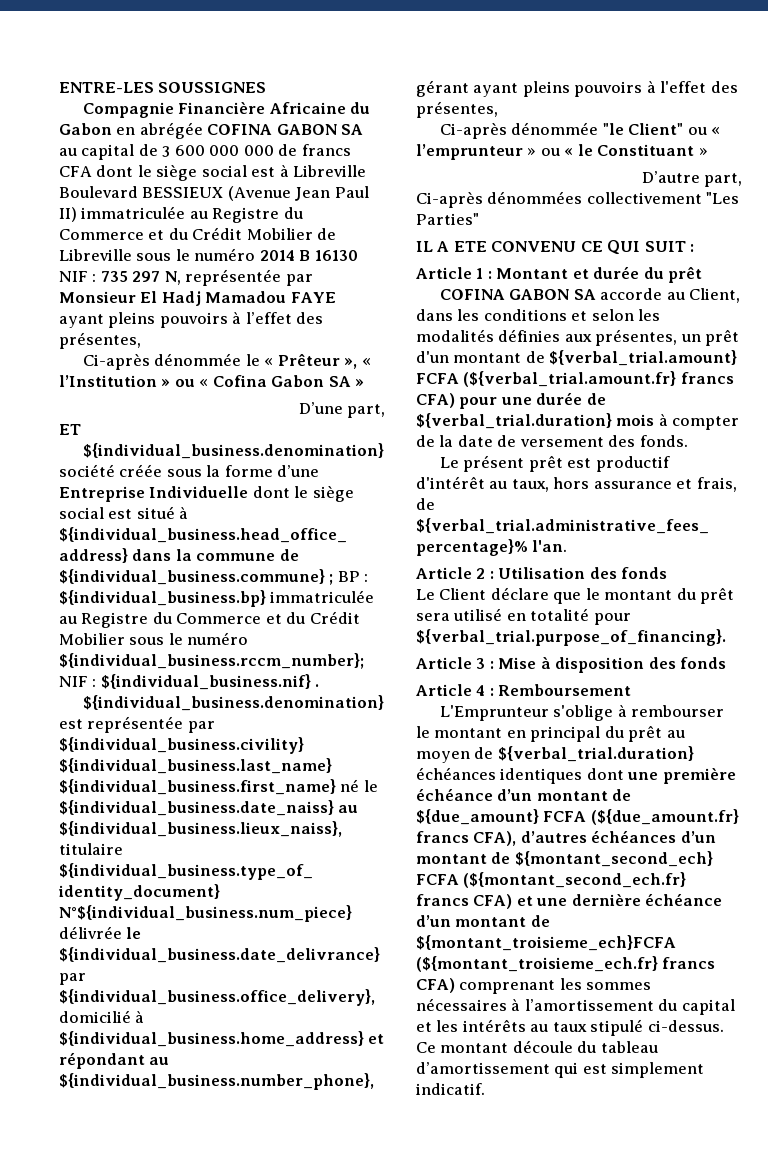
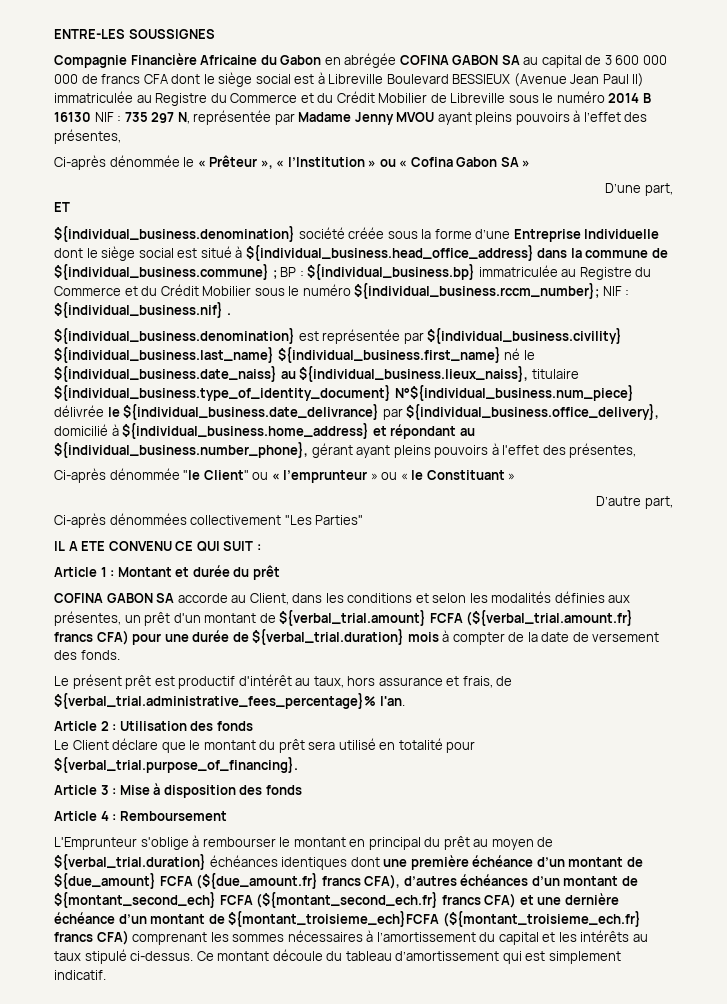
- 735 297 N, représentée par Monsieur El Hadj Mamadou FAYE ayant pleins pouvoirs à l’effet des présentes,
+ 735 297 N, représentée par Madame Jenny MVOU ayant pleins pouvoirs à l’effet des présentes,

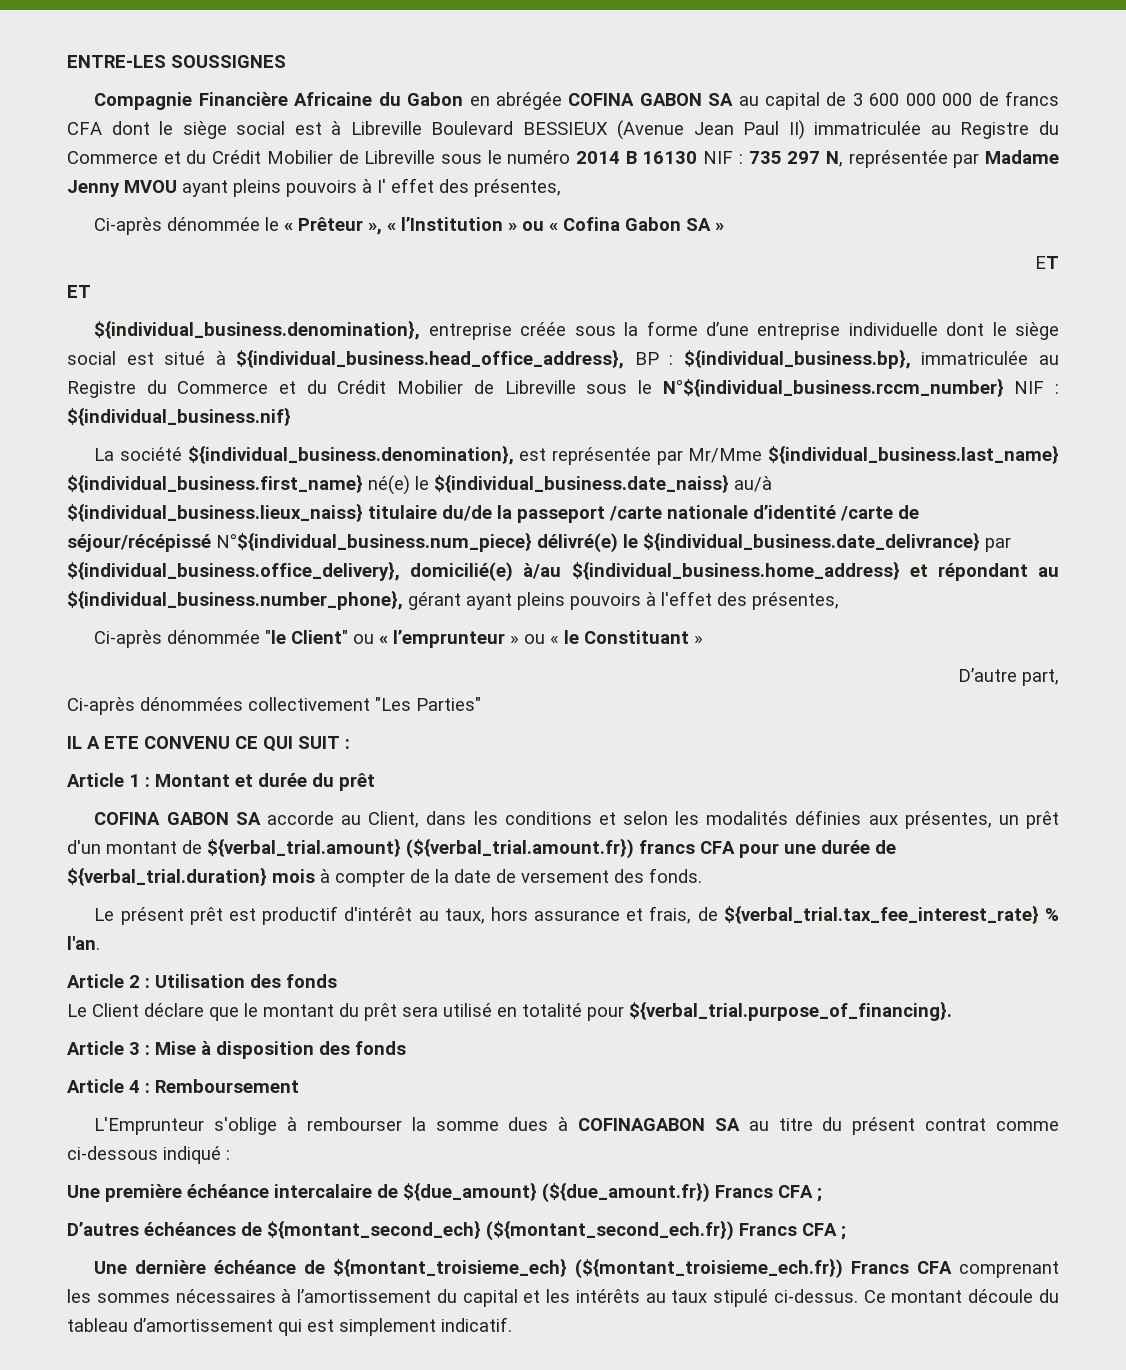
- 735 297 N, représentée par Madame Jenny MVOU ayant pleins pouvoirs à l’effet des présentes,
+ 735 297 N, représentée par Madame Jenny MVOU ayant pleins pouvoirs à I' effet des présentes,
  Ci-après dénommée le « Prêteur », « l’Institution » ou « Cofina Gabon SA »
- D’une part,
  ET
- ${individual_business.denomination} société créée sous la forme d’une Entreprise Individuelle dont le siège social est situé à ${individual_business.head_office_address} dans la commune de ${individual_business.commune} ; BP : ${individual_business.bp} immatriculée au Registre du Commerce et du Crédit Mobilier sous le numéro ${individual_business.rccm_number}; NIF : ${individual_business.nif} .
- ${individual_business.denomination} est représentée par ${individual_business.civility} ${individual_business.last_name} ${individual_business.first_name} né le ${individual_business.date_naiss} au ${individual_business.lieux_naiss}, titulaire ${individual_business.type_of_identity_document} N°${individual_business.num_piece} délivrée le ${individual_business.date_delivrance} par ${individual_business.office_delivery}, domicilié à ${individual_business.home_address} et répondant au ${individual_business.number_phone}, gérant ayant pleins pouvoirs à l'effet des présentes,
+ ET
+ ${individual_business.denomination}, entreprise créée sous la forme d’une entreprise individuelle dont le siège social est situé à ${individual_business.head_office_address}, BP : ${individual_business.bp}, immatriculée au Registre du Commerce et du Crédit Mobilier de Libreville sous le N°${individual_business.rccm_number} NIF : ${individual_business.nif}
+ La société ${individual_business.denomination}, est représentée par Mr/Mme ${individual_business.last_name} ${individual_business.first_name} né(e) le ${individual_business.date_naiss} au/à ${individual_business.lieux_naiss} titulaire du/de la passeport /carte nationale d’identité /carte de séjour/récépissé N°${individual_business.num_piece} délivré(e) le ${individual_business.date_delivrance} par ${individual_business.office_delivery}, domicilié(e) à/au ${individual_business.home_address} et répondant au ${individual_business.number_phone}, gérant ayant pleins pouvoirs à l'effet des présentes,
- COFINA GABON SA accorde au Client, dans les conditions et selon les modalités définies aux présentes, un prêt d'un montant de ${verbal_trial.amount} FCFA (${verbal_trial.amount.fr} francs CFA) pour une durée de ${verbal_trial.duration} mois à compter de la date de versement des fonds.
+ COFINA GABON SA accorde au Client, dans les conditions et selon les modalités définies aux présentes, un prêt d'un montant de ${verbal_trial.amount} (${verbal_trial.amount.fr}) francs CFA pour une durée de ${verbal_trial.duration} mois à compter de la date de versement des fonds.
- Le présent prêt est productif d'intérêt au taux, hors assurance et frais, de ${verbal_trial.administrative_fees_percentage}% l'an.
+ Le présent prêt est productif d'intérêt au taux, hors assurance et frais, de ${verbal_trial.tax_fee_interest_rate} % l'an.
- L'Emprunteur s'oblige à rembourser le montant en principal du prêt au moyen de ${verbal_trial.duration} échéances identiques dont une première échéance d’un montant de ${due_amount} FCFA (${due_amount.fr} francs CFA), d’autres échéances d’un montant de ${montant_second_ech} FCFA (${montant_second_ech.fr} francs CFA) et une dernière échéance d’un montant de ${montant_troisieme_ech}FCFA (${montant_troisieme_ech.fr} francs CFA) comprenant les sommes nécessaires à l’amortissement du capital et les intérêts au taux stipulé ci-dessus.
+ L'Emprunteur s'oblige à rembourser la somme dues à COFINAGABON SA au titre du présent contrat comme ci-dessous indiqué :
+ Une première échéance intercalaire de ${due_amount} (${due_amount.fr}) Francs CFA ;
+ D’autres échéances de ${montant_second_ech} (${montant_second_ech.fr}) Francs CFA ;
+ Une dernière échéance de ${montant_troisieme_ech} (${montant_troisieme_ech.fr}) Francs CFA comprenant les sommes nécessaires à l’amortissement du capital et les intérêts au taux stipulé ci-dessus.

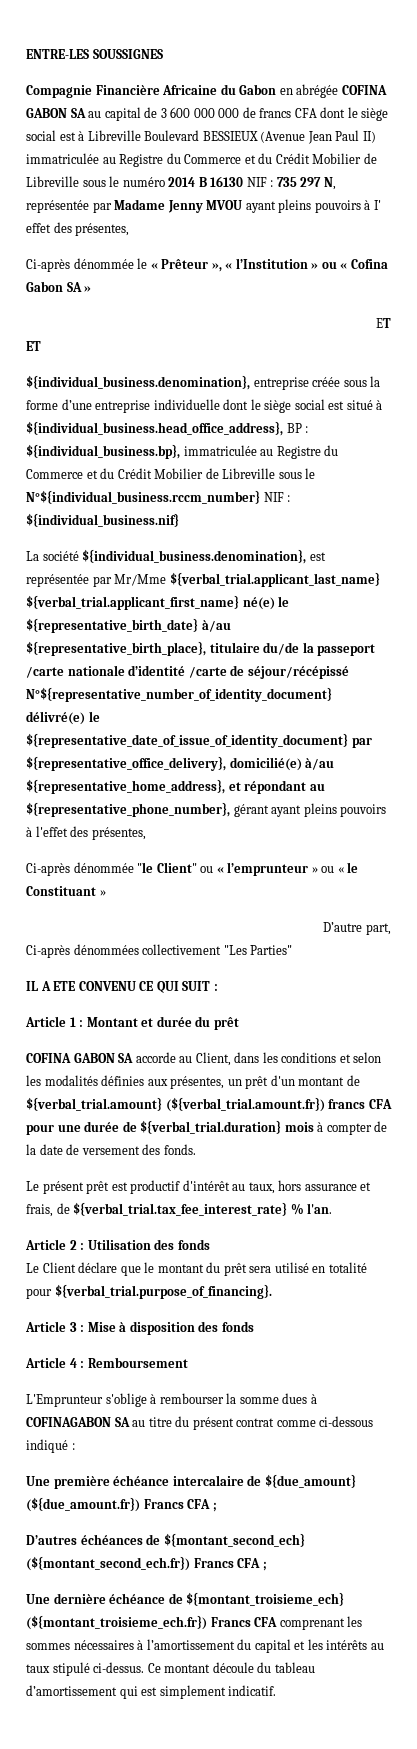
- La société ${individual_business.denomination}, est représentée par Mr/Mme ${individual_business.last_name} ${individual_business.first_name} né(e) le ${individual_business.date_naiss} au/à ${individual_business.lieux_naiss} titulaire du/de la passeport /carte nationale d’identité /carte de séjour/récépissé N°${individual_business.num_piece} délivré(e) le ${individual_business.date_delivrance} par ${individual_business.office_delivery}, domicilié(e) à/au ${individual_business.home_address} et répondant au ${individual_business.number_phone}, gérant ayant pleins pouvoirs à l'effet des présentes,
+ La société ${individual_business.denomination}, est représentée par Mr/Mme ${verbal_trial.applicant_last_name} ${verbal_trial.applicant_first_name} né(e) le ${representative_birth_date} à/au ${representative_birth_place}, titulaire du/de la passeport /carte nationale d’identité /carte de séjour/récépissé N°${representative_number_of_identity_document} délivré(e) le ${representative_date_of_issue_of_identity_document} par ${representative_office_delivery}, domicilié(e) à/au ${representative_home_address}, et répondant au ${representative_phone_number}, gérant ayant pleins pouvoirs à l'effet des présentes,

